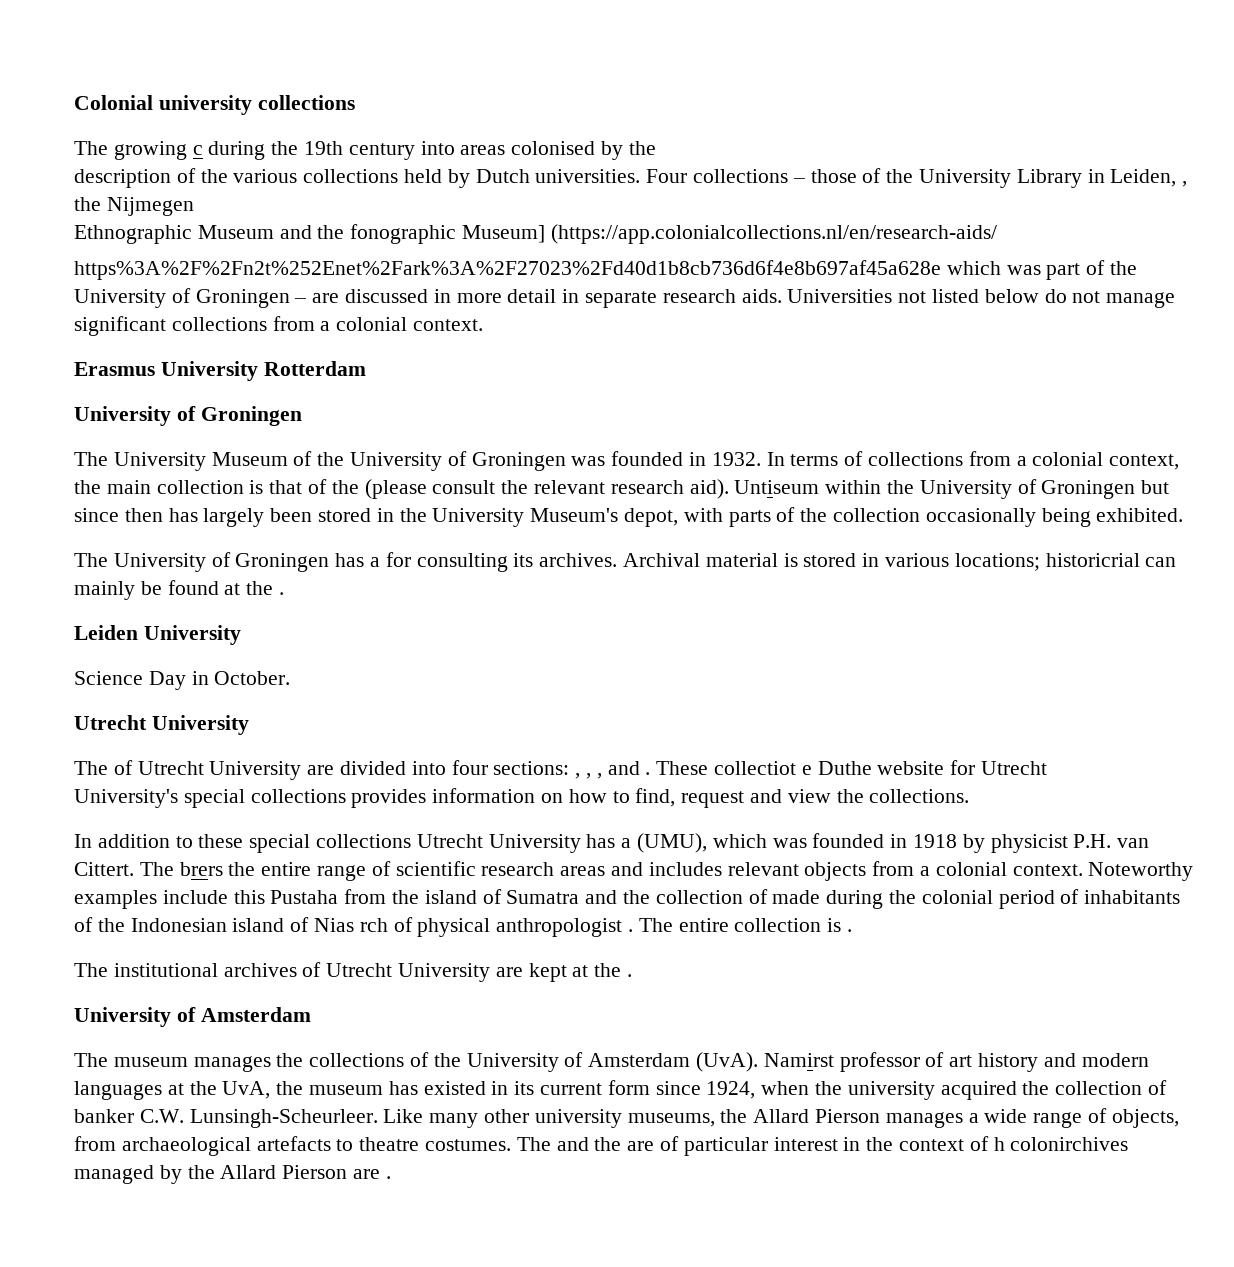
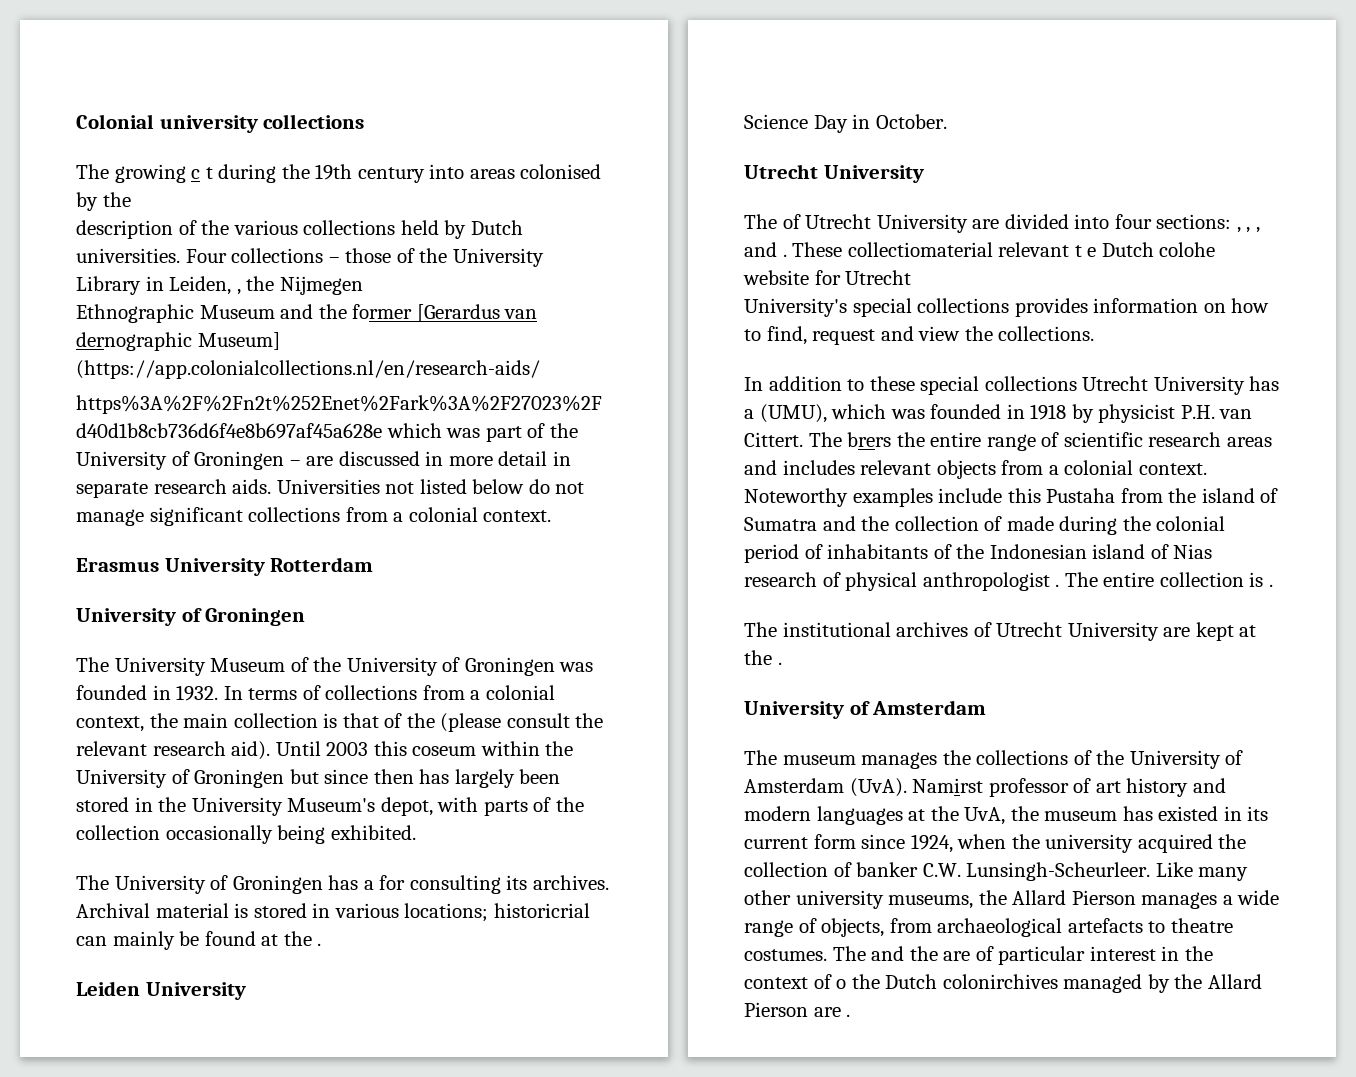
- The growing c during the 19th century into areas colonised by the
+ The growing c t during the 19th century into areas colonised by the
- Ethnographic Museum and the fonographic Museum] (https://app.colonialcollections.nl/en/research-aids/
+ Ethnographic Museum and the former [Gerardus van dernographic Museum] (https://app.colonialcollections.nl/en/research-aids/
- Untiseum within the University of Groningen but since then has largely been stored in the University Museum's depot, with parts of the collection occasionally being exhibited.
+ Until 2003 this coseum within the University of Groningen but since then has largely been stored in the University Museum's depot, with parts of the collection occasionally being exhibited.
- These collectiot e Duthe website for Utrecht
+ These collectiomaterial relevant t e Dutch colohe website for Utrecht
- Noteworthy examples include this Pustaha from the island of Sumatra and the collection of made during the colonial period of inhabitants of the Indonesian island of Nias rch of physical anthropologist .
+ Noteworthy examples include this Pustaha from the island of Sumatra and the collection of made during the colonial period of inhabitants of the Indonesian island of Nias research of physical anthropologist .
- The and the are of particular interest in the context of h colonirchives managed by the Allard Pierson are .
+ The and the are of particular interest in the context of o the Dutch colonirchives managed by the Allard Pierson are .

